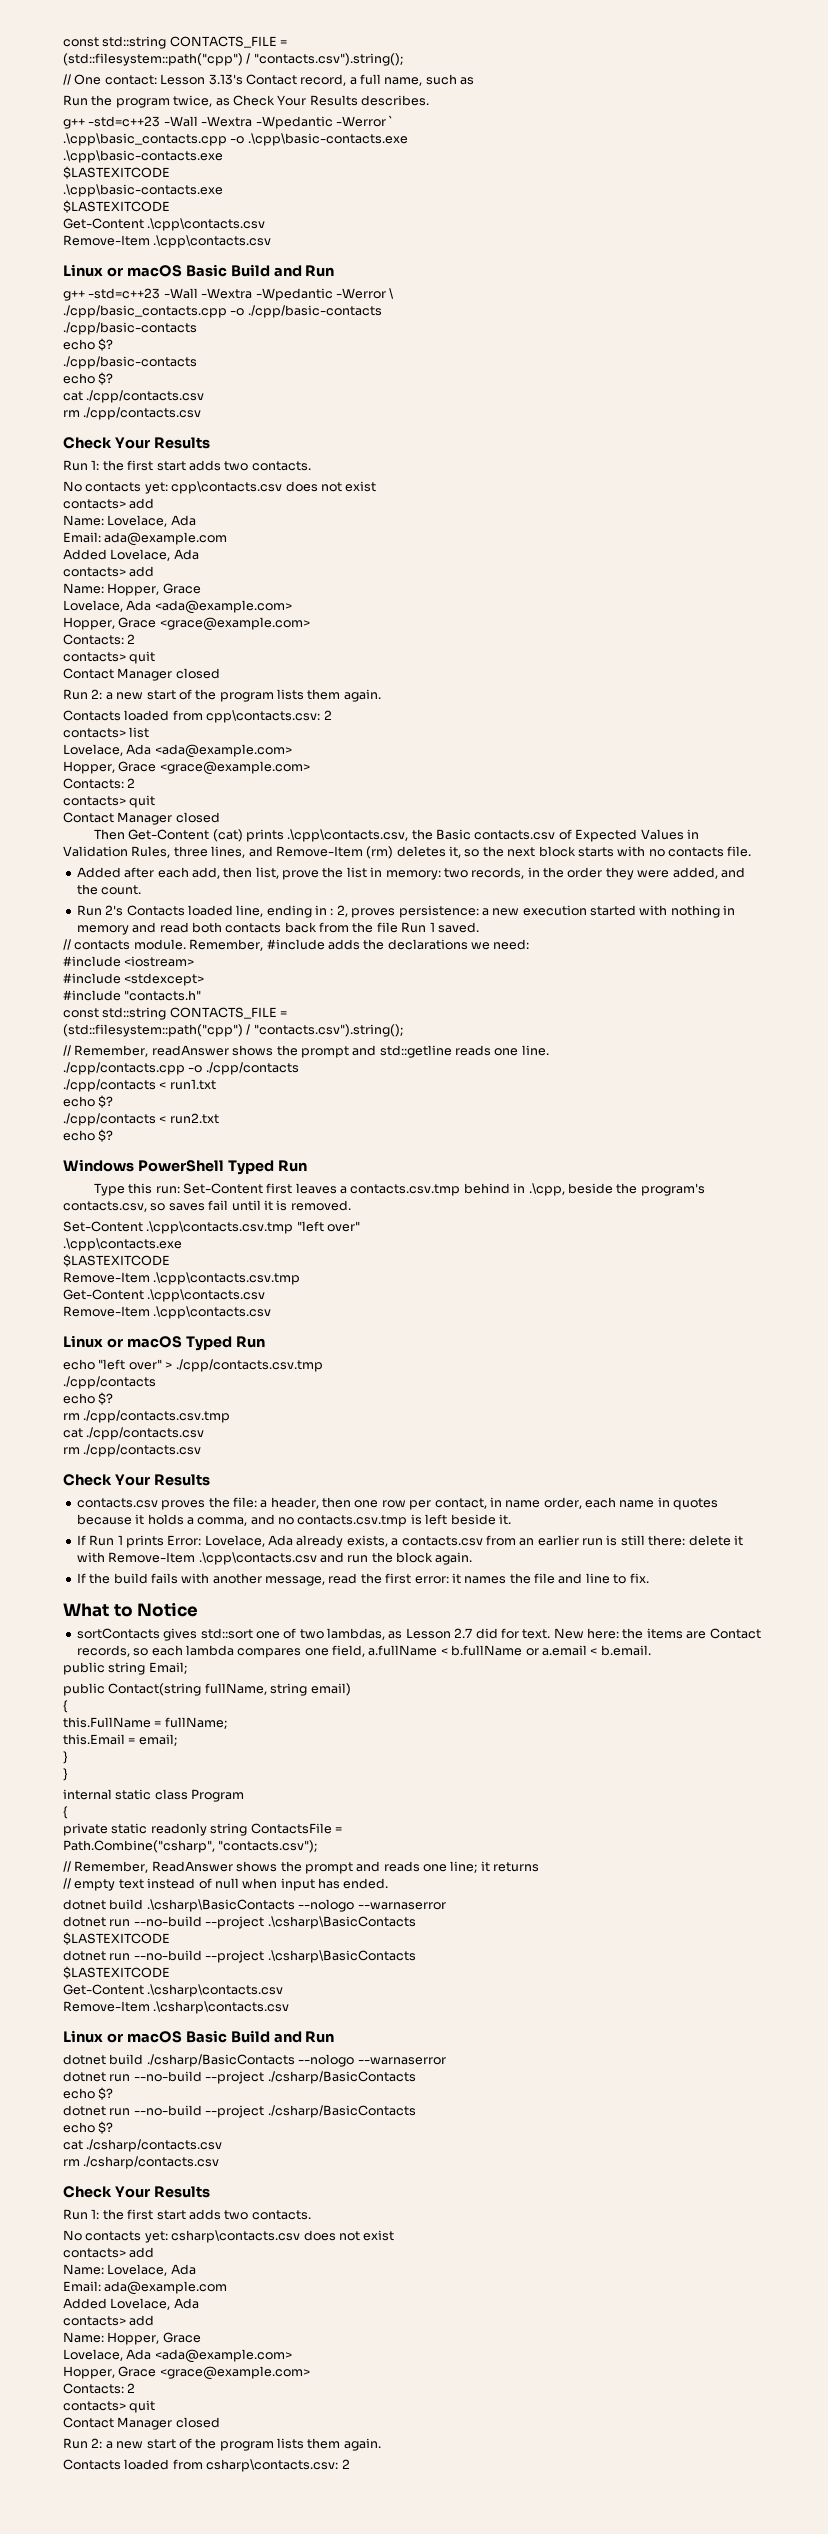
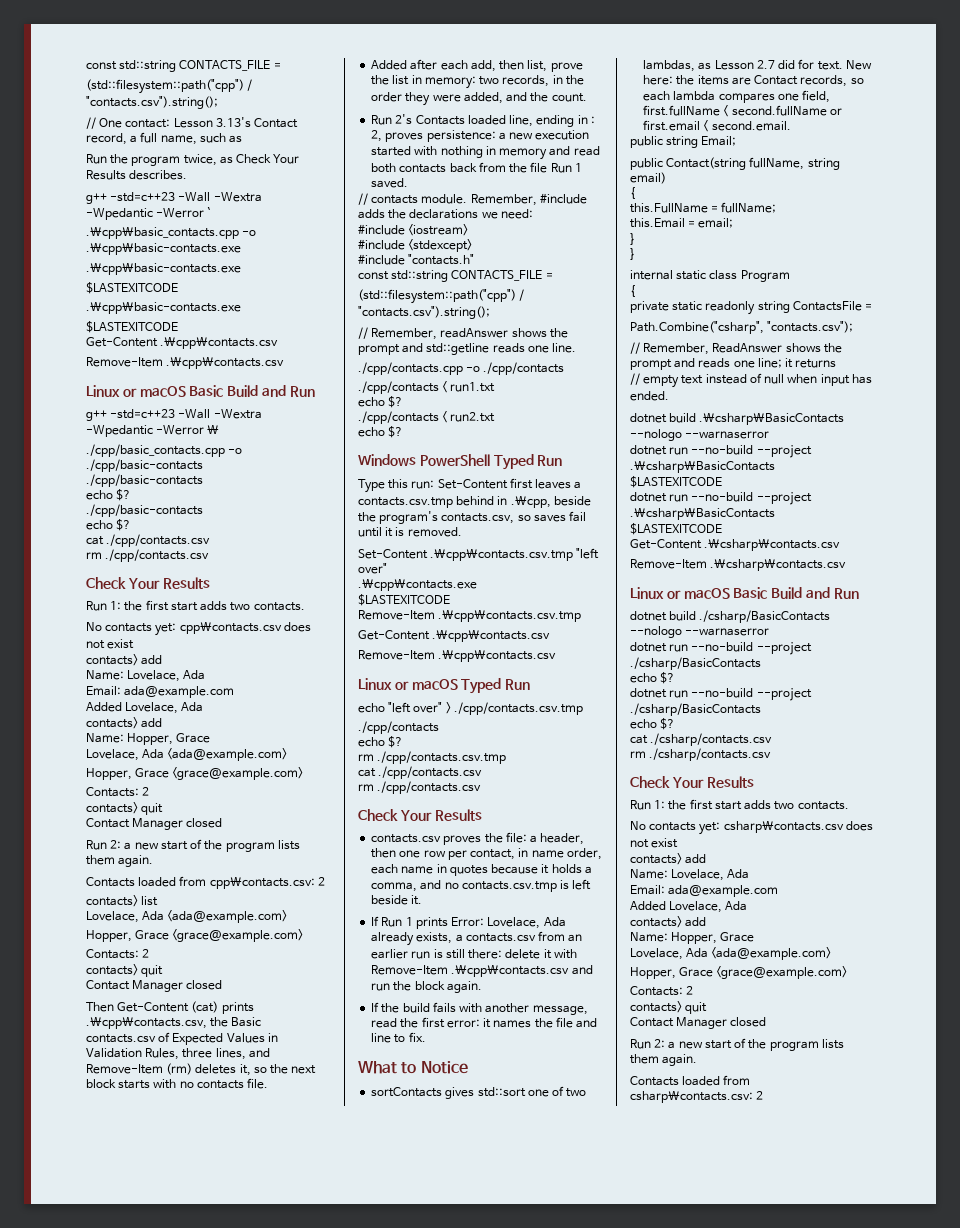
- New here: the items are Contact records, so each lambda compares one field, a.fullName < b.fullName or a.email < b.email.
+ New here: the items are Contact records, so each lambda compares one field, first.fullName < second.fullName or first.email < second.email.

